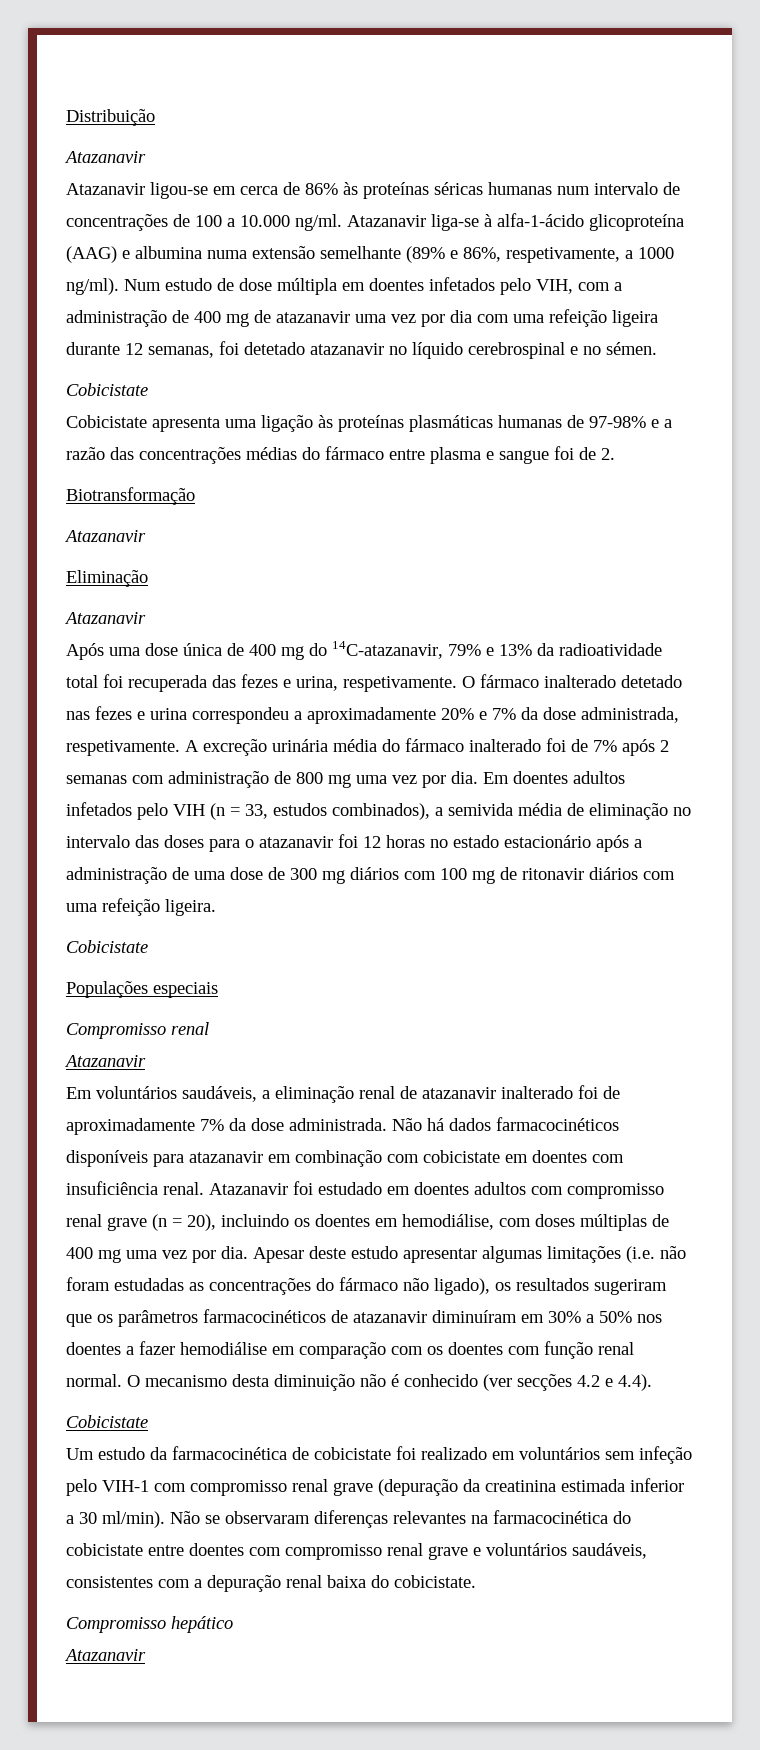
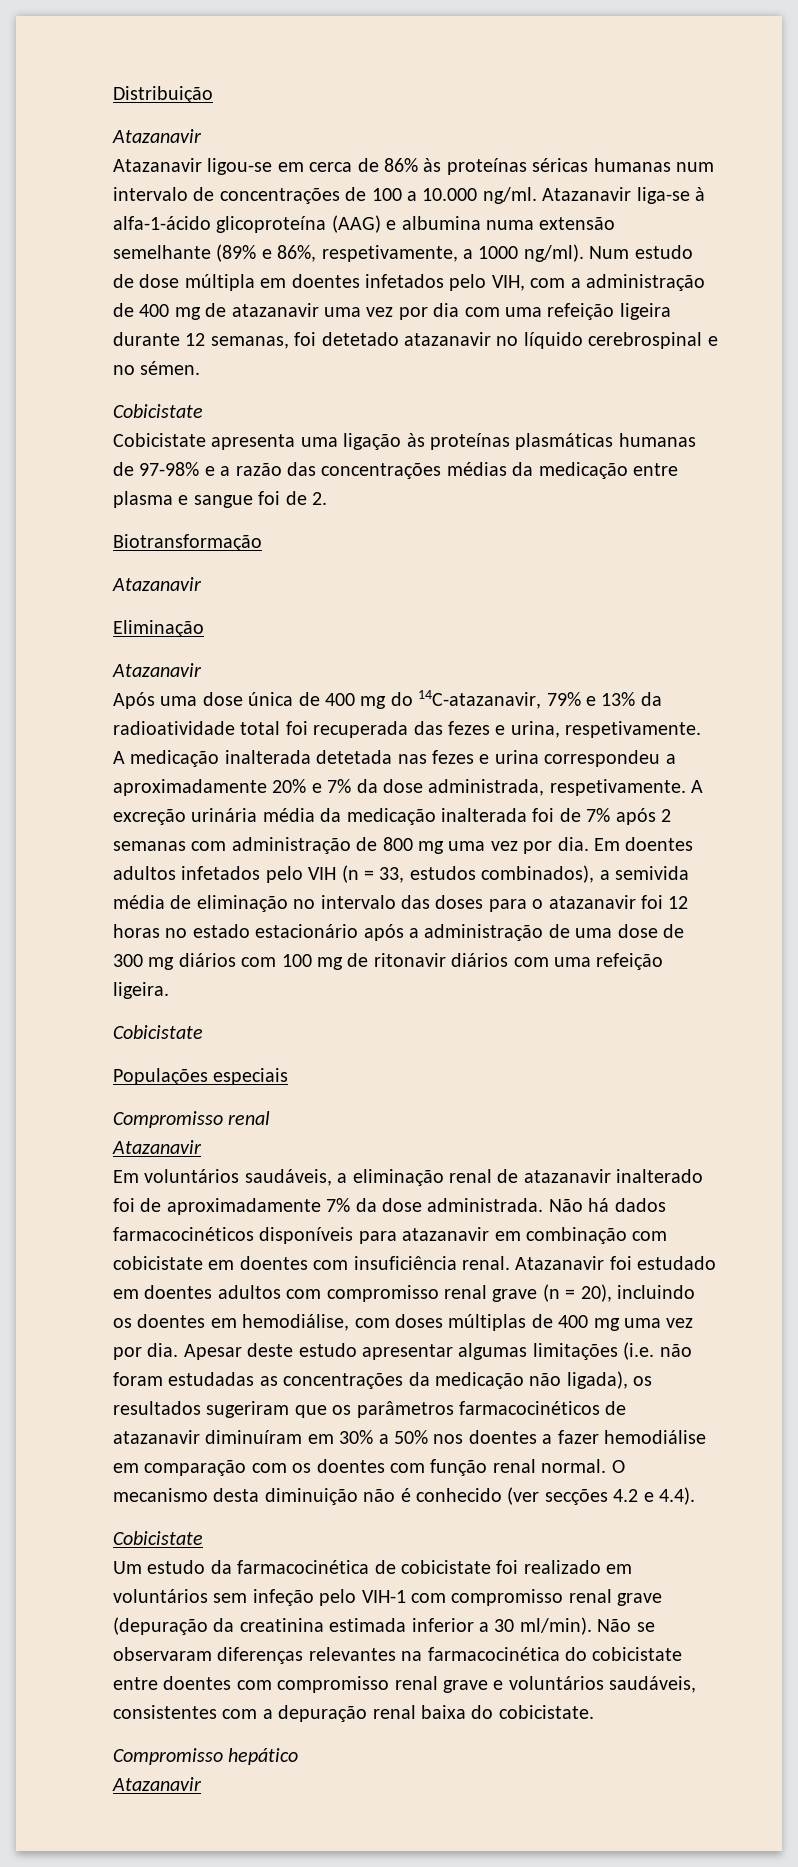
- Cobicistate apresenta uma ligação às proteínas plasmáticas humanas de 97-98% e a razão das concentrações médias do fármaco entre plasma e sangue foi de 2.
+ Cobicistate apresenta uma ligação às proteínas plasmáticas humanas de 97-98% e a razão das concentrações médias da medicação entre plasma e sangue foi de 2.
- O fármaco inalterado detetado nas fezes e urina correspondeu a aproximadamente 20% e 7% da dose administrada, respetivamente.
+ A medicação inalterada detetada nas fezes e urina correspondeu a aproximadamente 20% e 7% da dose administrada, respetivamente.
- A excreção urinária média do fármaco inalterado foi de 7% após 2 semanas com administração de 800 mg uma vez por dia.
+ A excreção urinária média da medicação inalterada foi de 7% após 2 semanas com administração de 800 mg uma vez por dia.
- Apesar deste estudo apresentar algumas limitações (i.e. não foram estudadas as concentrações do fármaco não ligado), os resultados sugeriram que os parâmetros farmacocinéticos de atazanavir diminuíram em 30% a 50% nos doentes a fazer hemodiálise em comparação com os doentes com função renal normal.
+ Apesar deste estudo apresentar algumas limitações (i.e. não foram estudadas as concentrações da medicação não ligada), os resultados sugeriram que os parâmetros farmacocinéticos de atazanavir diminuíram em 30% a 50% nos doentes a fazer hemodiálise em comparação com os doentes com função renal normal.

